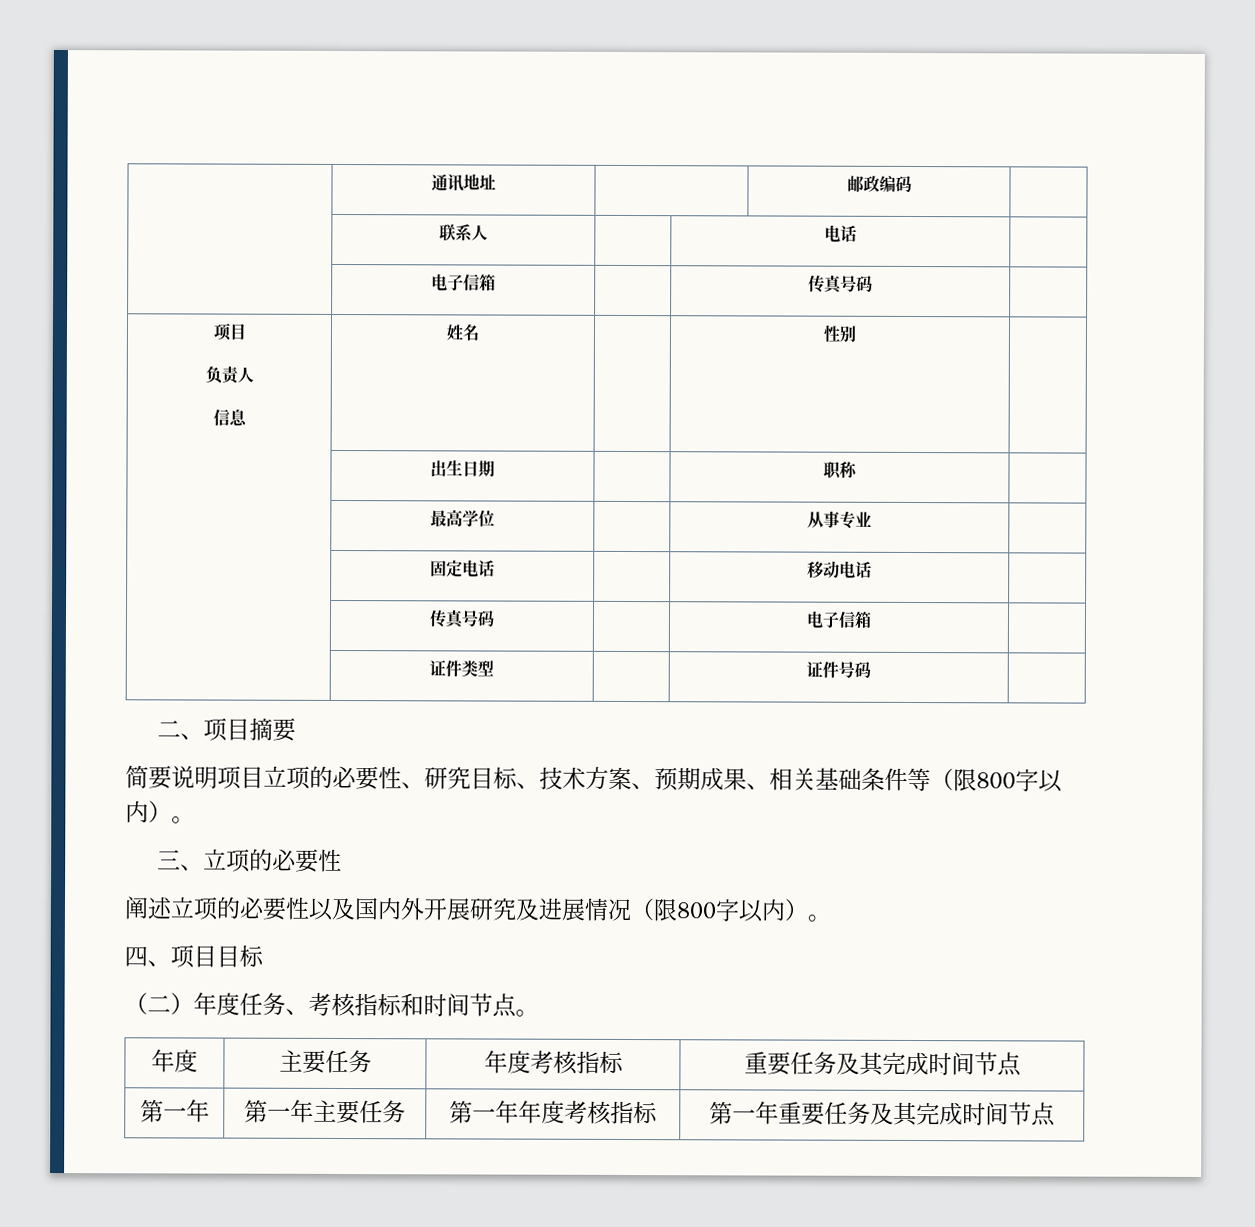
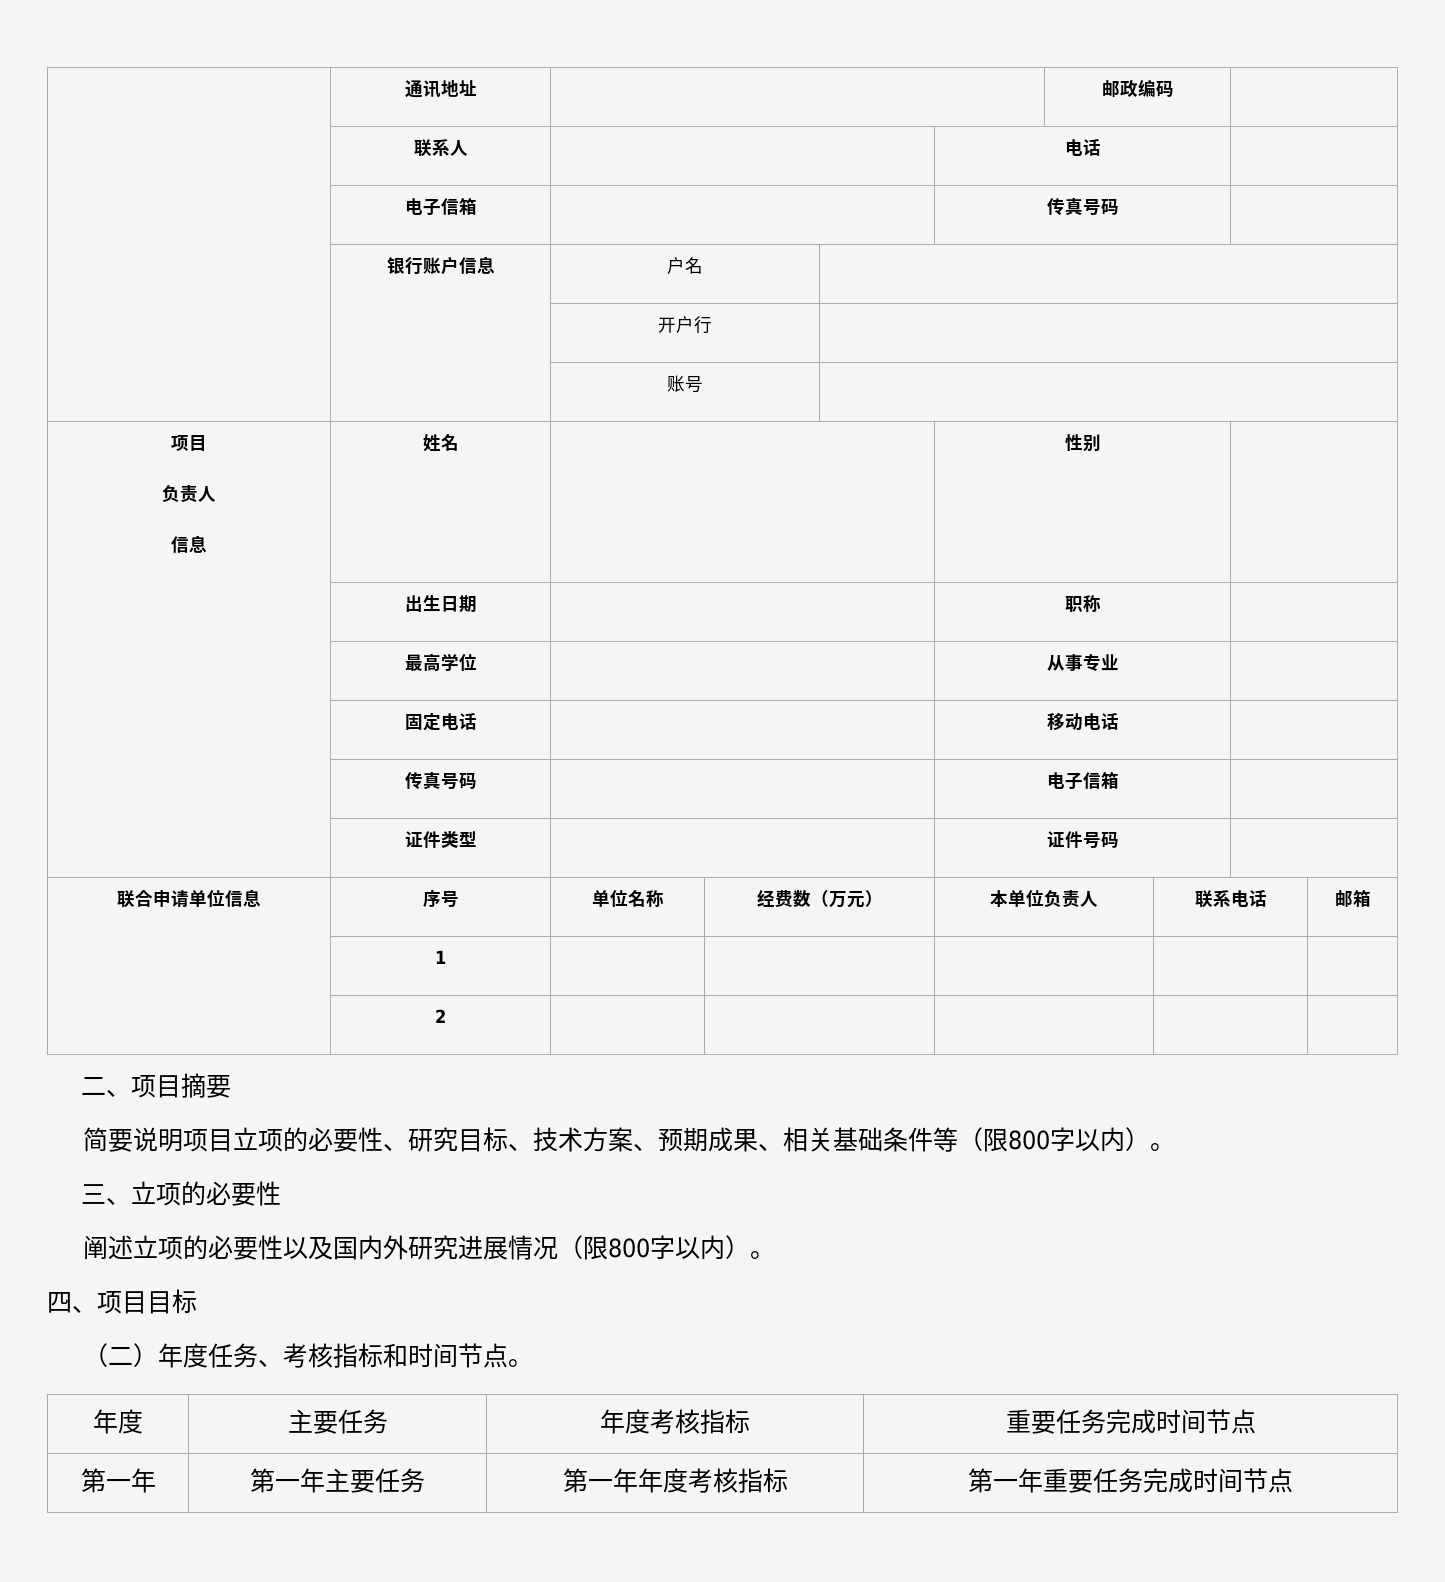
+ | 银行账户信息 | 户名 |
+ | | 开户行 |
+ | | 账号 |
+ 联合申请单位信息 | 序号 | 单位名称 | 经费数（万元） | 本单位负责人 | 联系电话 | 邮箱
+ | 1 | | | | |
+ | 2 | | | | |
- 阐述立项的必要性以及国内外开展研究及进展情况（限800字以内）。
+ 阐述立项的必要性以及国内外研究进展情况（限800字以内）。
- 年度 | 主要任务 | 年度考核指标 | 重要任务及其完成时间节点
+ 年度 | 主要任务 | 年度考核指标 | 重要任务完成时间节点
- 第一年 | 第一年主要任务 | 第一年年度考核指标 | 第一年重要任务及其完成时间节点
+ 第一年 | 第一年主要任务 | 第一年年度考核指标 | 第一年重要任务完成时间节点

